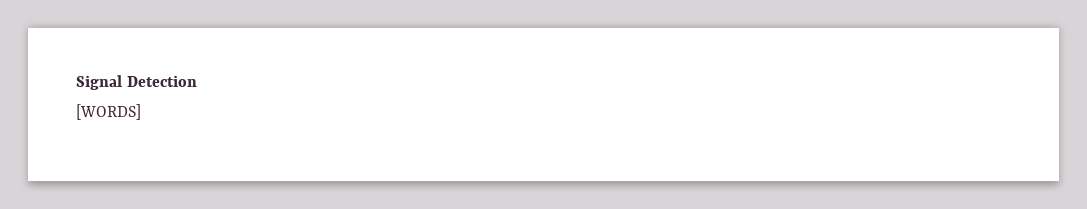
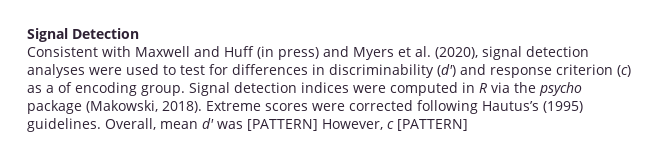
- [WORDS]
+ Consistent with Maxwell and Huff (in press) and Myers et al. (2020), signal detection analyses were used to test for differences in discriminability (d′) and response criterion (c) as a of encoding group. Signal detection indices were computed in R via the psycho package (Makowski, 2018). Extreme scores were corrected following Hautus’s (1995) guidelines. Overall, mean d′ was [PATTERN] However, c [PATTERN]

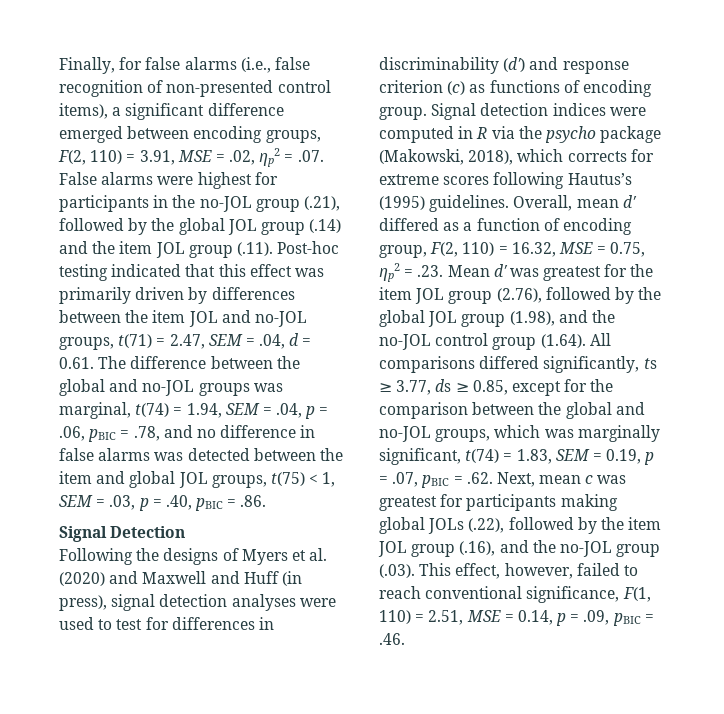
+ Finally, for false alarms (i.e., false recognition of non-presented control items), a significant difference emerged between encoding groups, F(2, 110) = 3.91, MSE = .02, ηp2 = .07. False alarms were highest for participants in the no-JOL group (.21), followed by the global JOL group (.14) and the item JOL group (.11). Post-hoc testing indicated that this effect was primarily driven by differences between the item JOL and no-JOL groups, t(71) = 2.47, SEM = .04, d = 0.61. The difference between the global and no-JOL groups was marginal, t(74) = 1.94, SEM = .04, p = .06, pBIC = .78, and no difference in false alarms was detected between the item and global JOL groups, t(75) < 1, SEM = .03, p = .40, pBIC = .86.
  Signal Detection
- Consistent with Maxwell and Huff (in press) and Myers et al. (2020), signal detection analyses were used to test for differences in discriminability (d′) and response criterion (c) as a of encoding group.
+ Following the designs of Myers et al. (2020) and Maxwell and Huff (in press), signal detection analyses were used to test for differences in discriminability (d′) and response criterion (c) as functions of encoding group.
- Signal detection indices were computed in R via the psycho package (Makowski, 2018). Extreme scores were corrected following Hautus’s (1995) guidelines.
+ Signal detection indices were computed in R via the psycho package (Makowski, 2018), which corrects for extreme scores following Hautus’s (1995) guidelines.
- Overall, mean d′ was [PATTERN] However, c [PATTERN]
+ Overall, mean d′ differed as a function of encoding group, F(2, 110) = 16.32, MSE = 0.75, ηp2 = .23. Mean d′ was greatest for the item JOL group (2.76), followed by the global JOL group (1.98), and the no-JOL control group (1.64). All comparisons differed significantly, ts ≥ 3.77, ds ≥ 0.85, except for the comparison between the global and no-JOL groups, which was marginally significant, t(74) = 1.83, SEM = 0.19, p = .07, pBIC = .62. Next, mean c was greatest for participants making global JOLs (.22), followed by the item JOL group (.16), and the no-JOL group (.03). This effect, however, failed to reach conventional significance, F(1, 110) = 2.51, MSE = 0.14, p = .09, pBIC = .46.

